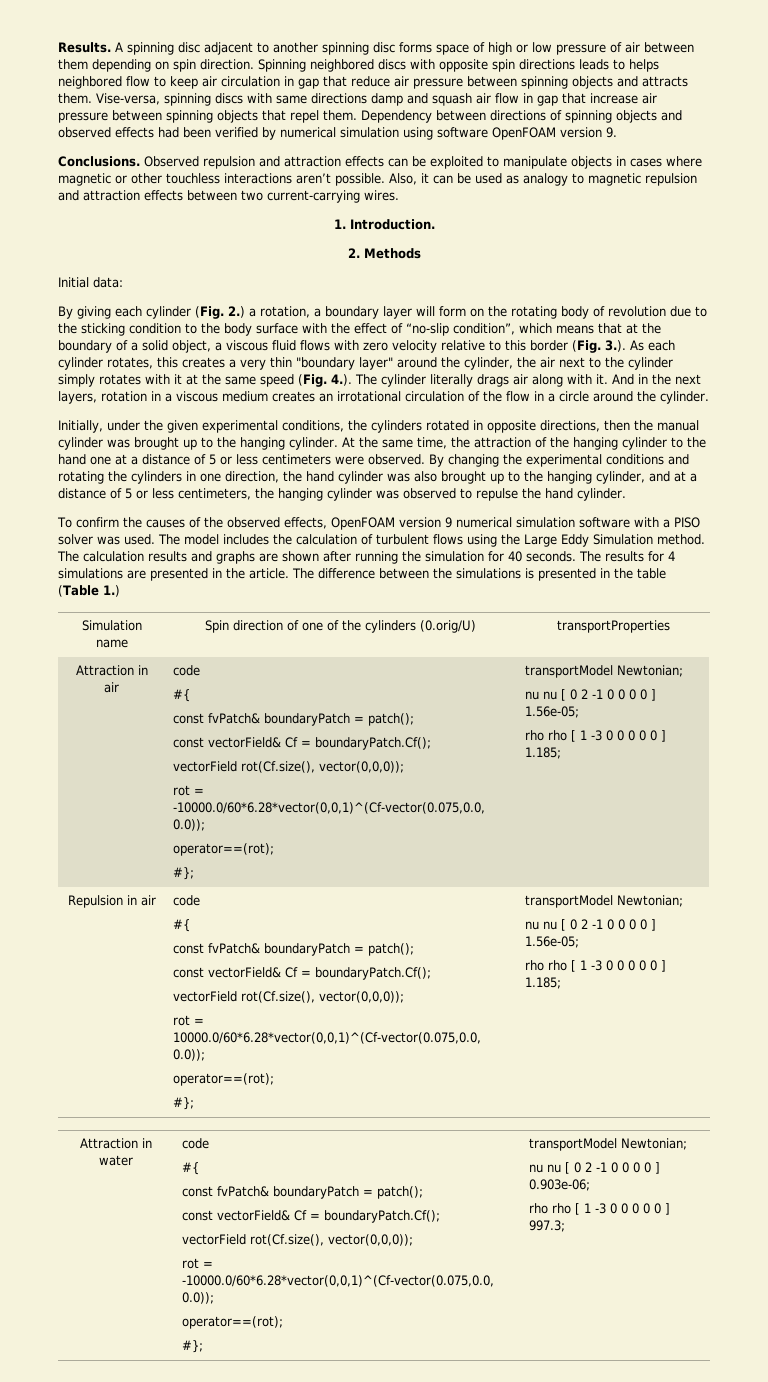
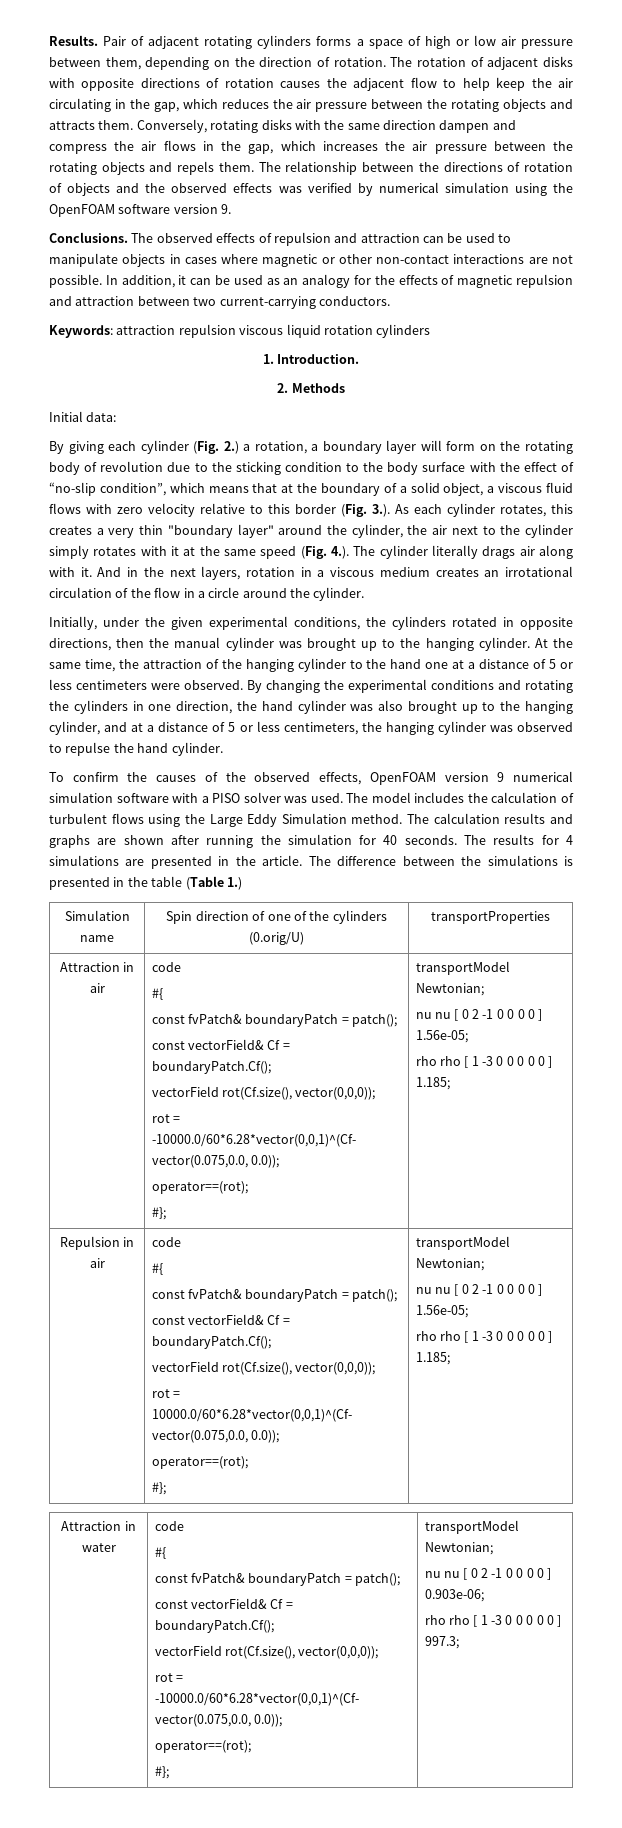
- A spinning disc adjacent to another spinning disc forms space of high or low pressure of air between them depending on spin direction. Spinning neighbored discs with opposite spin directions leads to helps neighbored flow to keep air circulation in gap that reduce air pressure between spinning objects and attracts them. Vise-versa, spinning discs with same directions damp and squash air flow in gap that increase air pressure between spinning objects that repel them. Dependency between directions of spinning objects and observed effects had been verified by numerical simulation using software OpenFOAM version 9.
+ Pair of adjacent rotating cylinders forms a space of high or low air pressure between them, depending on the direction of rotation. The rotation of adjacent disks with opposite directions of rotation causes the adjacent flow to help keep the air circulating in the gap, which reduces the air pressure between the rotating objects and attracts them. Conversely, rotating disks with the same direction dampen and compress the air flows in the gap, which increases the air pressure between the rotating objects and repels them. The relationship between the directions of rotation of objects and the observed effects was verified by numerical simulation using the OpenFOAM software version 9.
- Observed repulsion and attraction effects can be exploited to manipulate objects in cases where magnetic or other touchless interactions aren’t possible. Also, it can be used as analogy to magnetic repulsion and attraction effects between two current-carrying wires.
+ The observed effects of repulsion and attraction can be used to manipulate objects in cases where magnetic or other non-contact interactions are not possible. In addition, it can be used as an analogy for the effects of magnetic repulsion and attraction between two current-carrying conductors.
+ Keywords: attraction repulsion viscous liquid rotation cylinders

